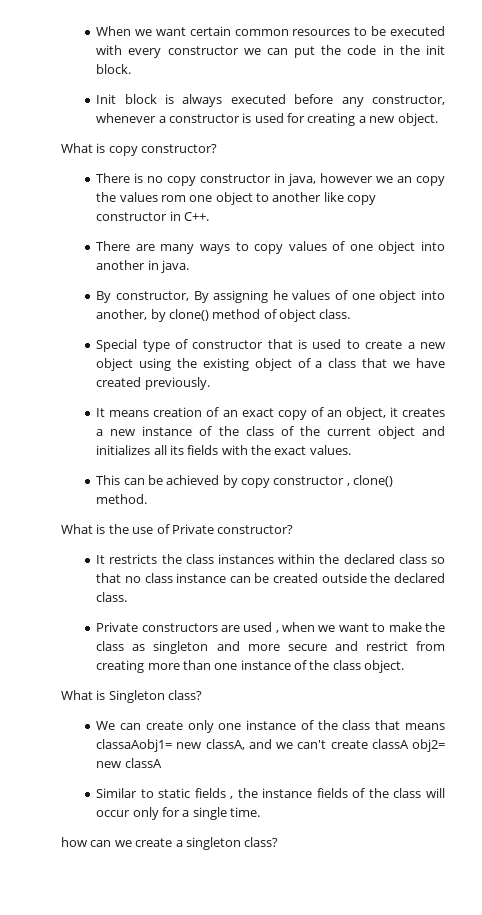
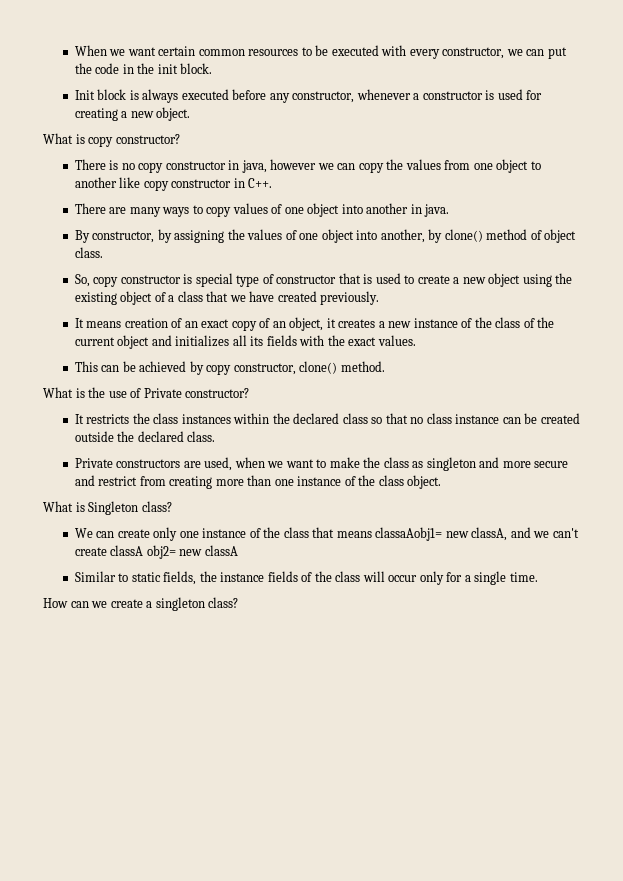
- When we want certain common resources to be executed with every constructor we can put the code in the init block.
+ When we want certain common resources to be executed with every constructor, we can put the code in the init block.
- There is no copy constructor in java, however we an copy the values rom one object to another like copy constructor in C++.
+ There is no copy constructor in java, however we can copy the values from one object to another like copy constructor in C++.
- By constructor, By assigning he values of one object into another, by clone() method of object class.
+ By constructor, by assigning the values of one object into another, by clone() method of object class.
- Special type of constructor that is used to create a new object using the existing object of a class that we have created previously.
+ So, copy constructor is special type of constructor that is used to create a new object using the existing object of a class that we have created previously.
- This can be achieved by copy constructor , clone() method.
+ This can be achieved by copy constructor, clone() method.
- Private constructors are used , when we want to make the class as singleton and more secure and restrict from creating more than one instance of the class object.
+ Private constructors are used, when we want to make the class as singleton and more secure and restrict from creating more than one instance of the class object.
- Similar to static fields , the instance fields of the class will occur only for a single time.
+ Similar to static fields, the instance fields of the class will occur only for a single time.
- how can we create a singleton class?
+ How can we create a singleton class?

